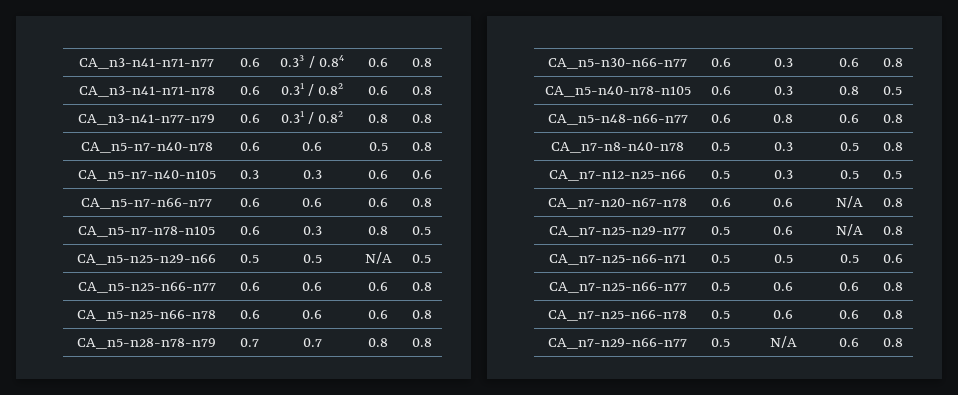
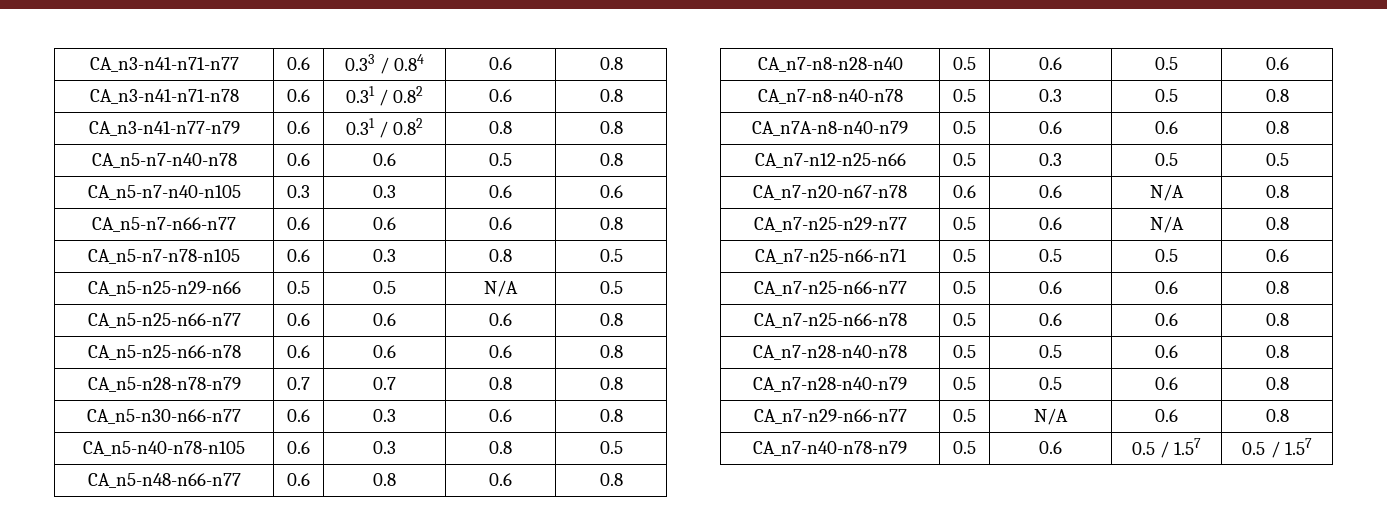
+ CA_n7-n8-n28-n40 | 0.5 | 0.6 | 0.5 | 0.6
+ CA_n7A-n8-n40-n79 | 0.5 | 0.6 | 0.6 | 0.8
+ CA_n7-n28-n40-n78 | 0.5 | 0.5 | 0.6 | 0.8
+ CA_n7-n28-n40-n79 | 0.5 | 0.5 | 0.6 | 0.8
+ CA_n7-n40-n78-n79 | 0.5 | 0.6 | 0.5 / 1.57 | 0.5 / 1.57

